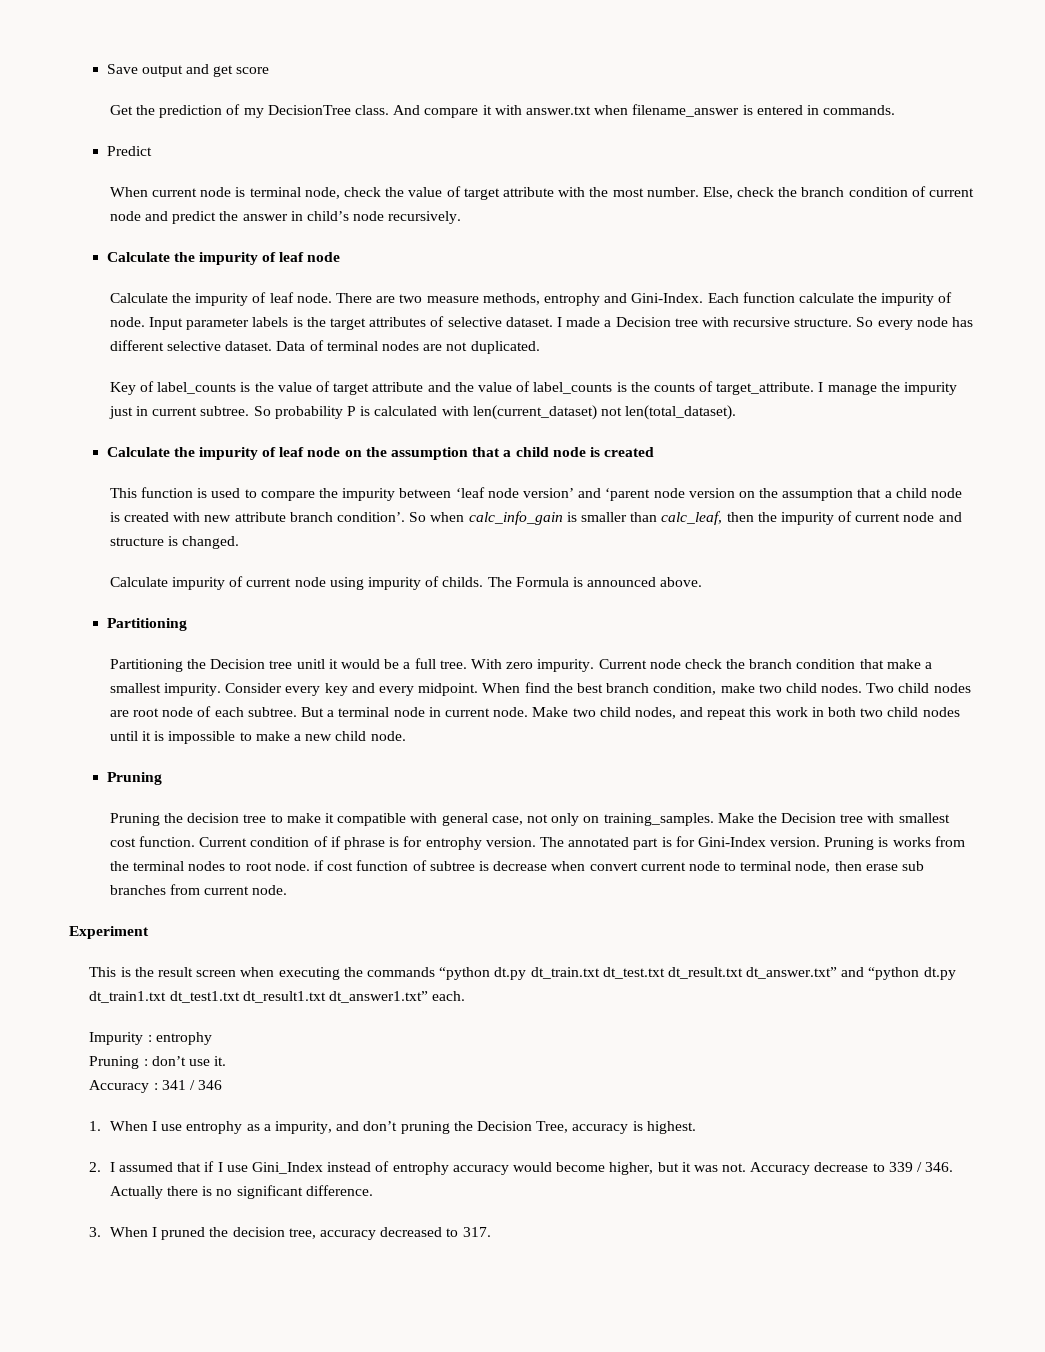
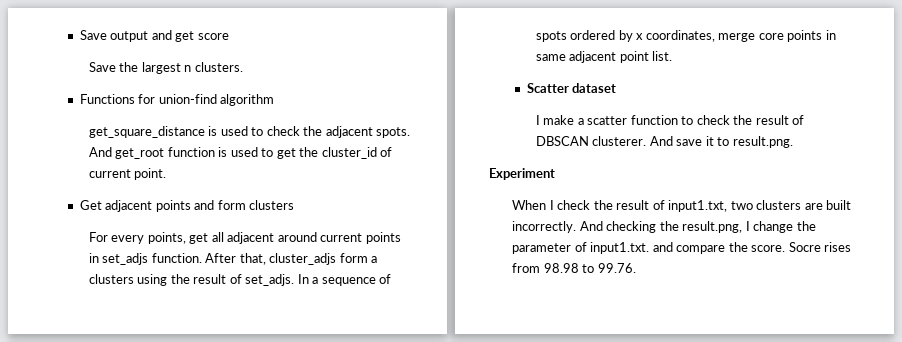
- Get the prediction of my DecisionTree class. And compare it with answer.txt when filename_answer is entered in commands.
- Predict
- When current node is terminal node, check the value of target attribute with the most number. Else, check the branch condition of current node and predict the answer in child’s node recursively.
- Calculate the impurity of leaf node
- Calculate the impurity of leaf node. There are two measure methods, entrophy and Gini-Index. Each function calculate the impurity of node. Input parameter labels is the target attributes of selective dataset. I made a Decision tree with recursive structure. So every node has different selective dataset. Data of terminal nodes are not duplicated.
- Key of label_counts is the value of target attribute and the value of label_counts is the counts of target_attribute. I manage the impurity just in current subtree. So probability P is calculated with len(current_dataset) not len(total_dataset).
- Calculate the impurity of leaf node on the assumption that a child node is created
- This function is used to compare the impurity between ‘leaf node version’ and ‘parent node version on the assumption that a child node is created with new attribute branch condition’. So when calc_info_gain is smaller than calc_leaf, then the impurity of current node and structure is changed.
- Calculate impurity of current node using impurity of childs. The Formula is announced above.
- Partitioning
- Partitioning the Decision tree unitl it would be a full tree. With zero impurity. Current node check the branch condition that make a smallest impurity. Consider every key and every midpoint. When find the best branch condition, make two child nodes. Two child nodes are root node of each subtree. But a terminal node in current node. Make two child nodes, and repeat this work in both two child nodes until it is impossible to make a new child node.
- Pruning
- Pruning the decision tree to make it compatible with general case, not only on training_samples. Make the Decision tree with smallest cost function. Current condition of if phrase is for entrophy version. The annotated part is for Gini-Index version. Pruning is works from the terminal nodes to root node. if cost function of subtree is decrease when convert current node to terminal node, then erase sub branches from current node.
+ Save the largest n clusters.
+ Functions for union-find algorithm
+ get_square_distance is used to check the adjacent spots. And get_root function is used to get the cluster_id of current point.
+ Get adjacent points and form clusters
+ For every points, get all adjacent around current points in set_adjs function. After that, cluster_adjs form a clusters using the result of set_adjs. In a sequence of spots ordered by x coordinates, merge core points in same adjacent point list.
+ Scatter dataset
+ I make a scatter function to check the result of DBSCAN clusterer. And save it to result.png.
  Experiment
- This is the result screen when executing the commands “python dt.py dt_train.txt dt_test.txt dt_result.txt dt_answer.txt” and “python dt.py dt_train1.txt dt_test1.txt dt_result1.txt dt_answer1.txt” each.
- Impurity : entrophy
- Pruning : don’t use it.
- Accuracy : 341 / 346
- 1. When I use entrophy as a impurity, and don’t pruning the Decision Tree, accuracy is highest.
- 2. I assumed that if I use Gini_Index instead of entrophy accuracy would become higher, but it was not. Accuracy decrease to 339 / 346. Actually there is no significant difference.
- 3. When I pruned the decision tree, accuracy decreased to 317.
+ When I check the result of input1.txt, two clusters are built incorrectly. And checking the result.png, I change the parameter of input1.txt. and compare the score. Socre rises from 98.98 to 99.76.

